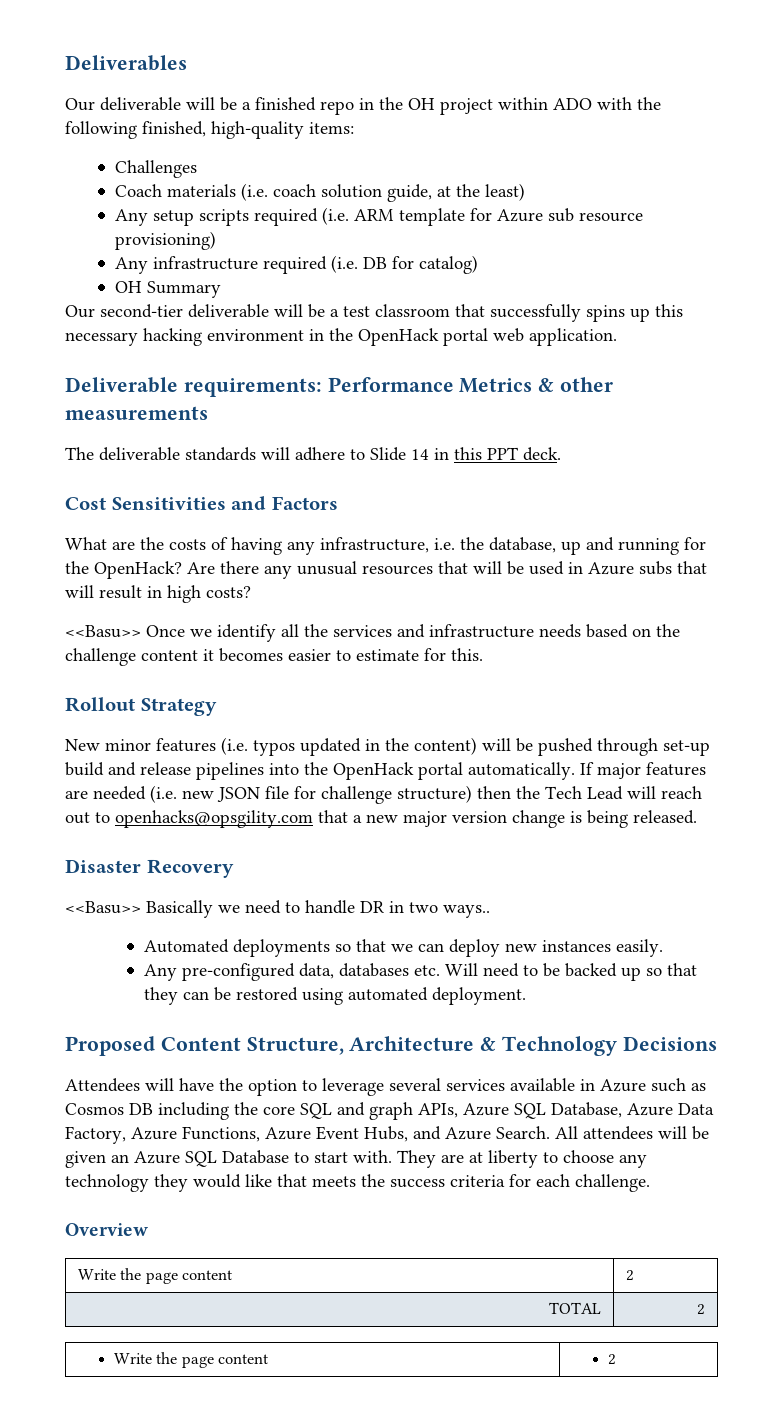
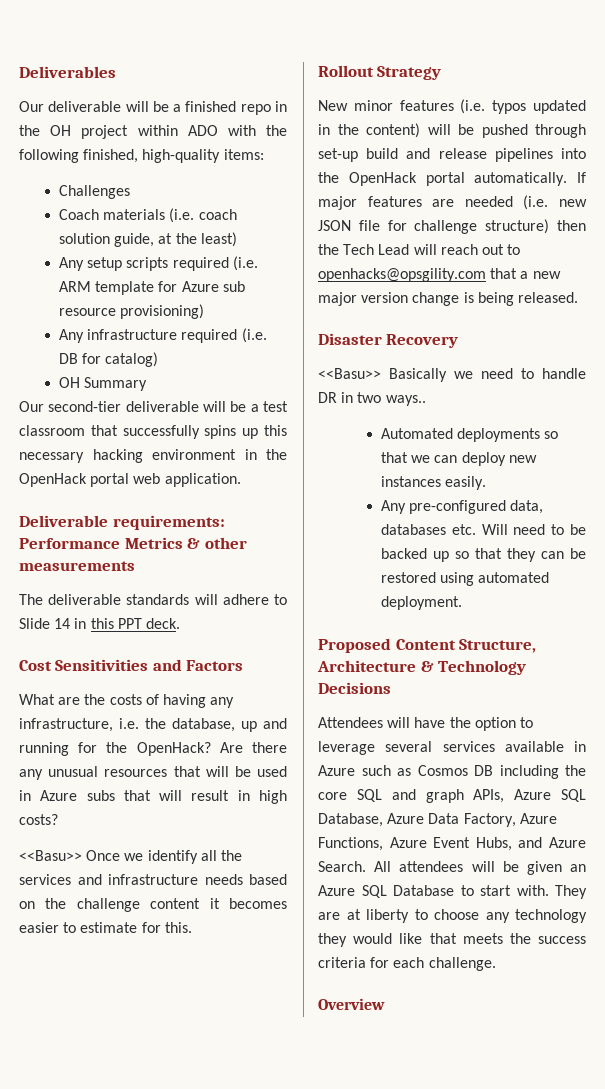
  Overview
- Write the page content | 2
- TOTAL | 2
- Write the page content | 2

